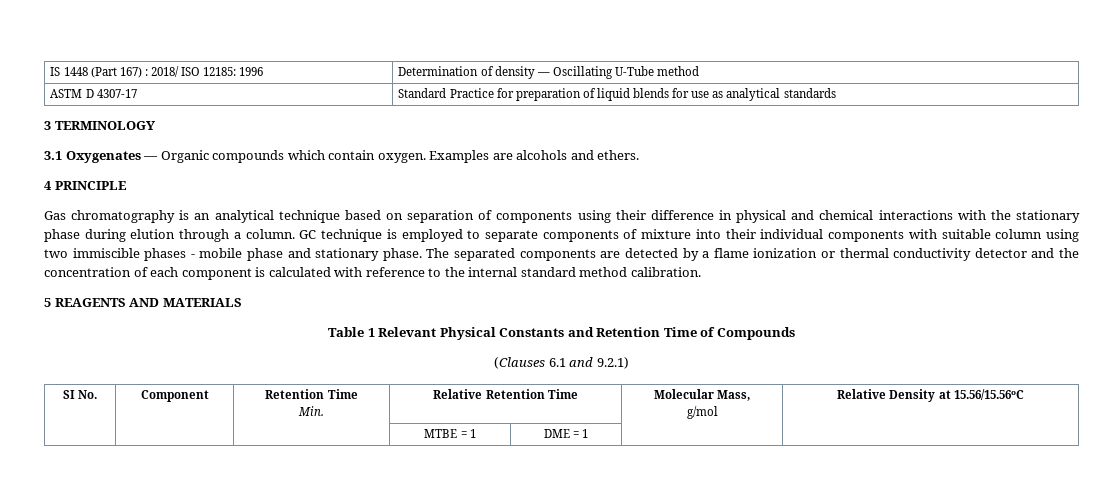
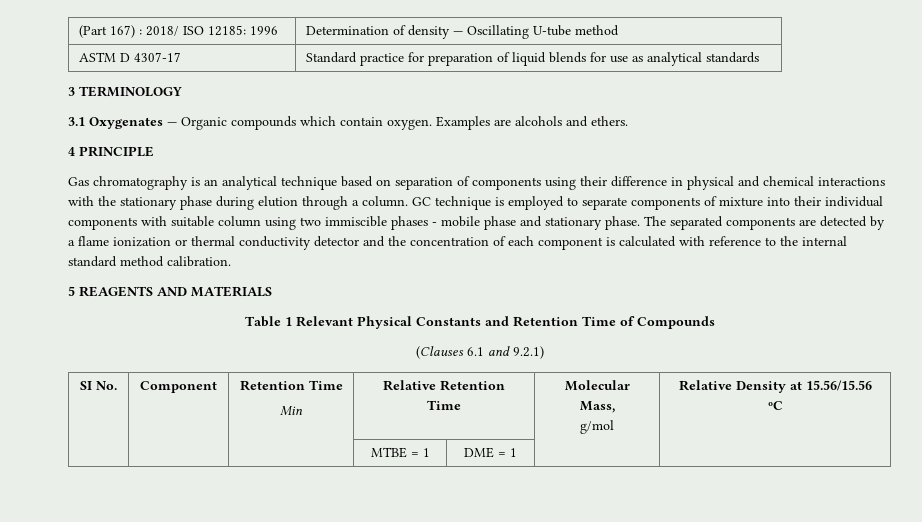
- IS 1448 (Part 167) : 2018/ ISO 12185: 1996 | Determination of density — Oscillating U-Tube method
+ (Part 167) : 2018/ ISO 12185: 1996 | Determination of density — Oscillating U-tube method
- ASTM D 4307-17 | Standard Practice for preparation of liquid blends for use as analytical standards
+ ASTM D 4307-17 | Standard practice for preparation of liquid blends for use as analytical standards
  SI No. | Component | Retention Time
- Min. | Relative Retention Time | Molecular Mass,
- g/mol | Relative Density at 15.56/15.56ºC
+ Min | Relative Retention Time | Molecular Mass,
+ g/mol | Relative Density at 15.56/15.56 ºC

